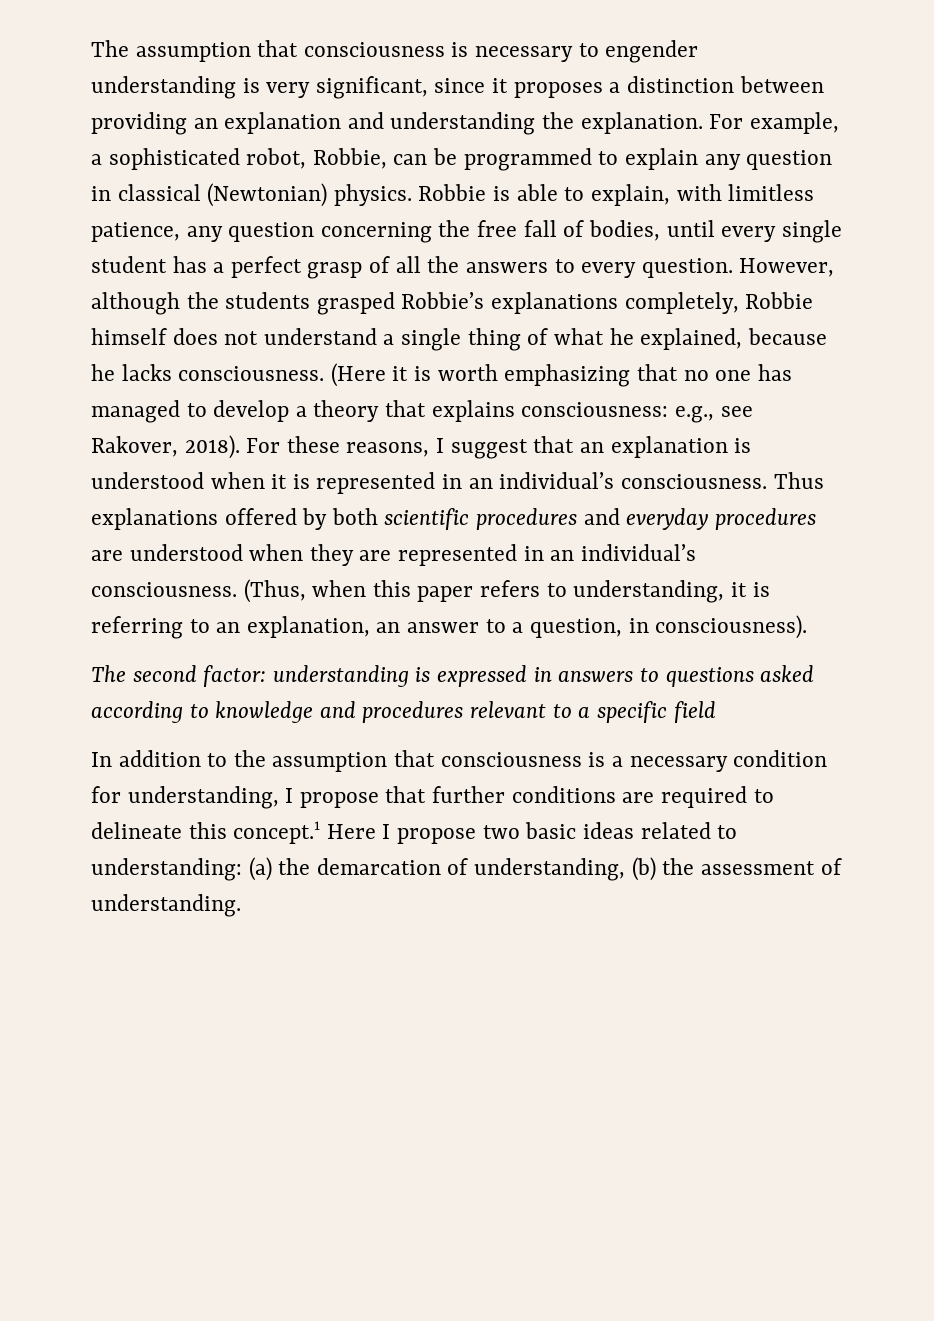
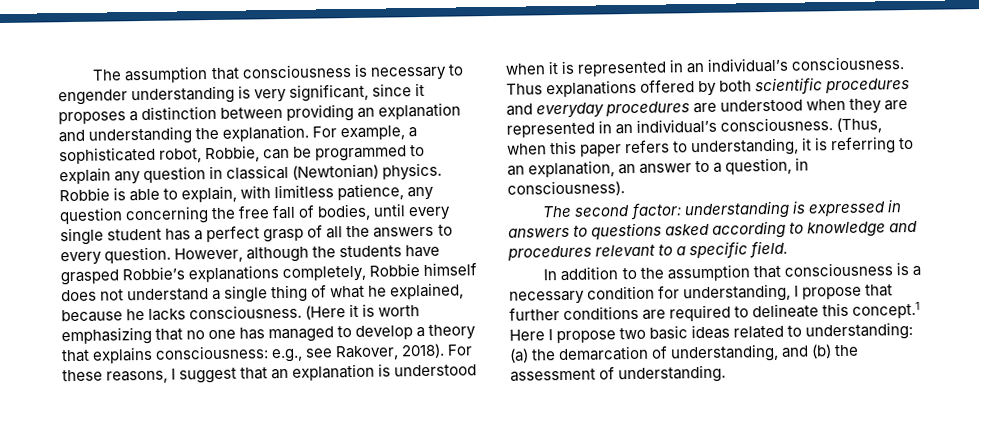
- However, although the students grasped Robbie’s explanations completely, Robbie himself does not understand a single thing of what he explained, because he lacks consciousness.
+ However, although the students have grasped Robbie’s explanations completely, Robbie himself does not understand a single thing of what he explained, because he lacks consciousness.
- The second factor: understanding is expressed in answers to questions asked according to knowledge and procedures relevant to a specific field
+ The second factor: understanding is expressed in answers to questions asked according to knowledge and procedures relevant to a specific field.
- In addition to the assumption that consciousness is a necessary condition for understanding, I propose that further conditions are required to delineate this concept.1 Here I propose two basic ideas related to understanding: (a) the demarcation of understanding, (b) the assessment of understanding.
+ In addition to the assumption that consciousness is a necessary condition for understanding, I propose that further conditions are required to delineate this concept.1 Here I propose two basic ideas related to understanding: (a) the demarcation of understanding, and (b) the assessment of understanding.

